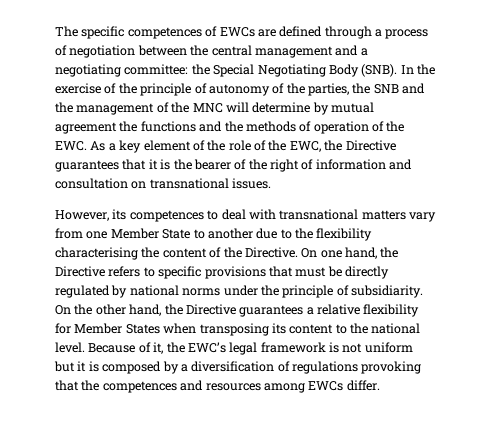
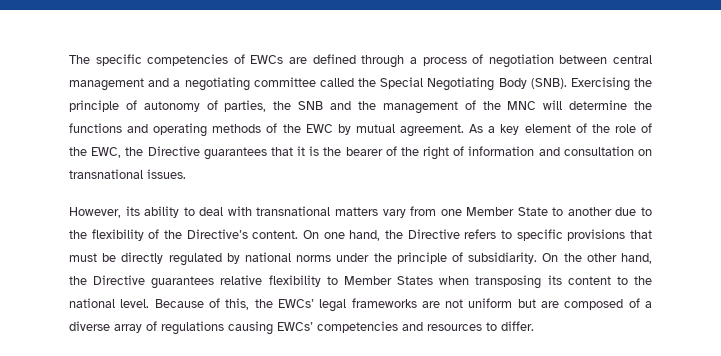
- The specific competences of EWCs are defined through a process of negotiation between the central management and a negotiating committee: the Special Negotiating Body (SNB).
+ The specific competencies of EWCs are defined through a process of negotiation between central management and a negotiating committee called the Special Negotiating Body (SNB).
- In the exercise of the principle of autonomy of the parties, the SNB and the management of the MNC will determine by mutual agreement the functions and the methods of operation of the EWC. As a key element of the role of the EWC, the Directive guarantees that it is the bearer of the right of information and consultation on transnational issues.
+ Exercising the principle of autonomy of parties, the SNB and the management of the MNC will determine the functions and operating methods of the EWC by mutual agreement. As a key element of the role of the EWC, the Directive guarantees that it is the bearer of the right of information and consultation on transnational issues.
- However, its competences to deal with transnational matters vary from one Member State to another due to the flexibility characterising the content of the Directive.
+ However, its ability to deal with transnational matters vary from one Member State to another due to the flexibility of the Directive’s content.
- On the other hand, the Directive guarantees a relative flexibility for Member States when transposing its content to the national level.
+ On the other hand, the Directive guarantees relative flexibility to Member States when transposing its content to the national level.
- Because of it, the EWC’s legal framework is not uniform but it is composed by a diversification of regulations provoking that the competences and resources among EWCs differ.
+ Because of this, the EWCs’ legal frameworks are not uniform but are composed of a diverse array of regulations causing EWCs’ competencies and resources to differ.

